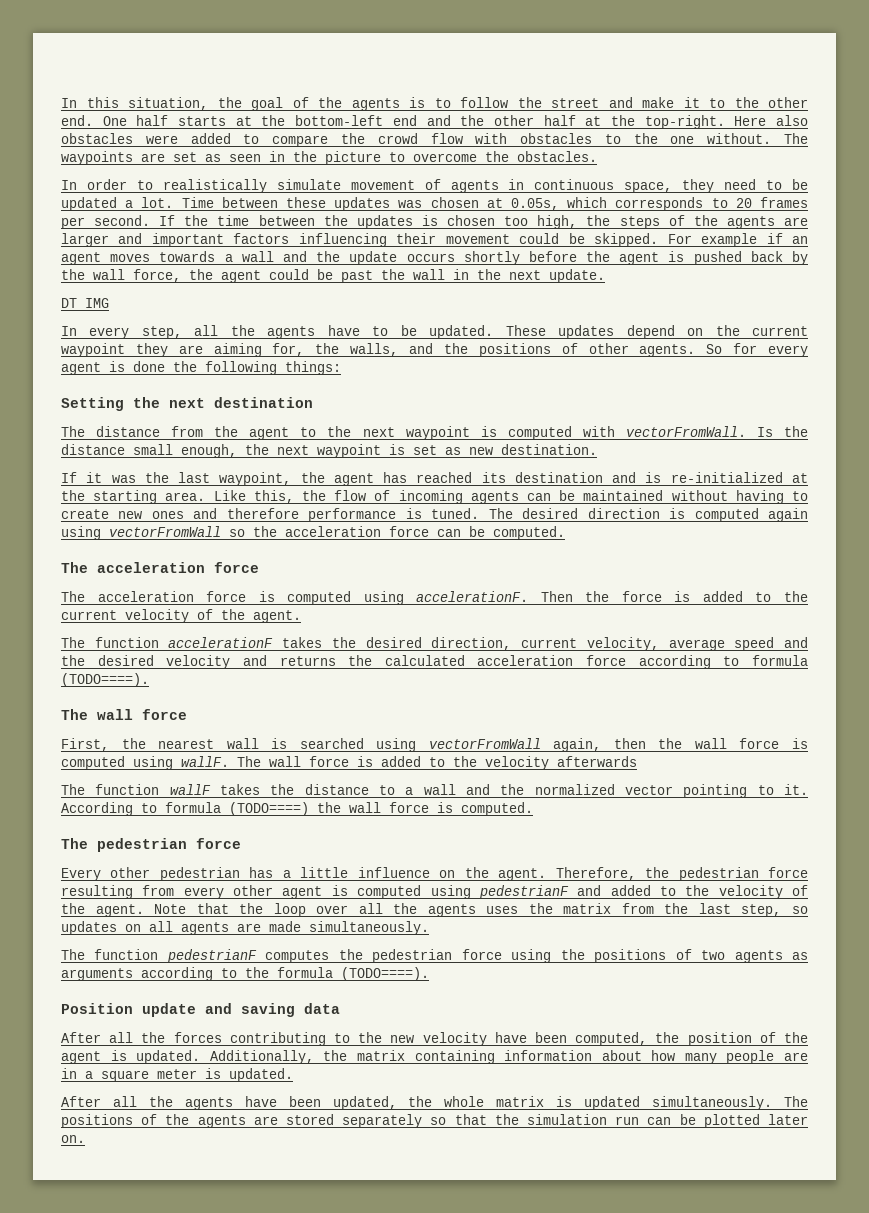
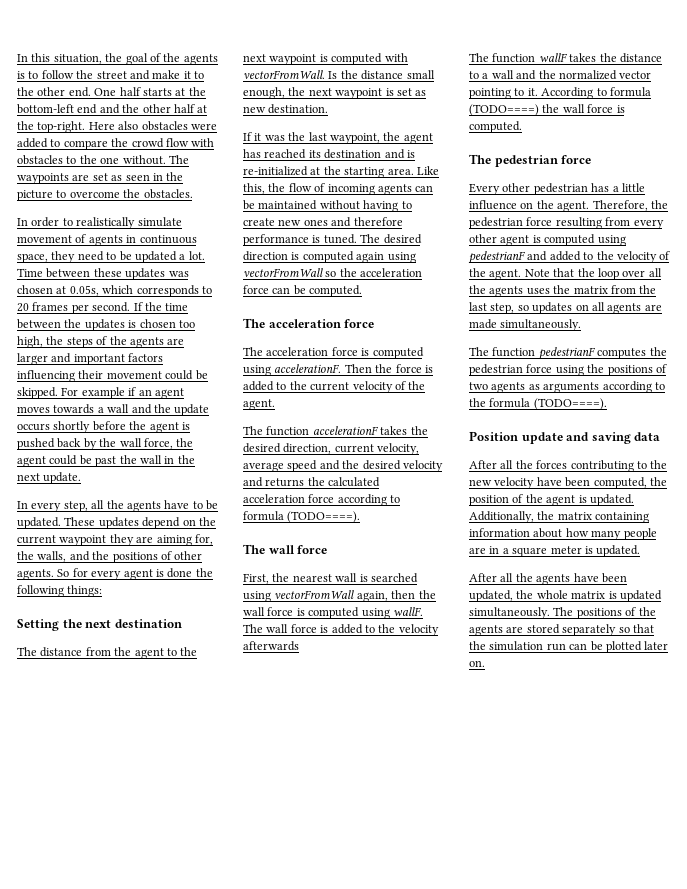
- DT IMG

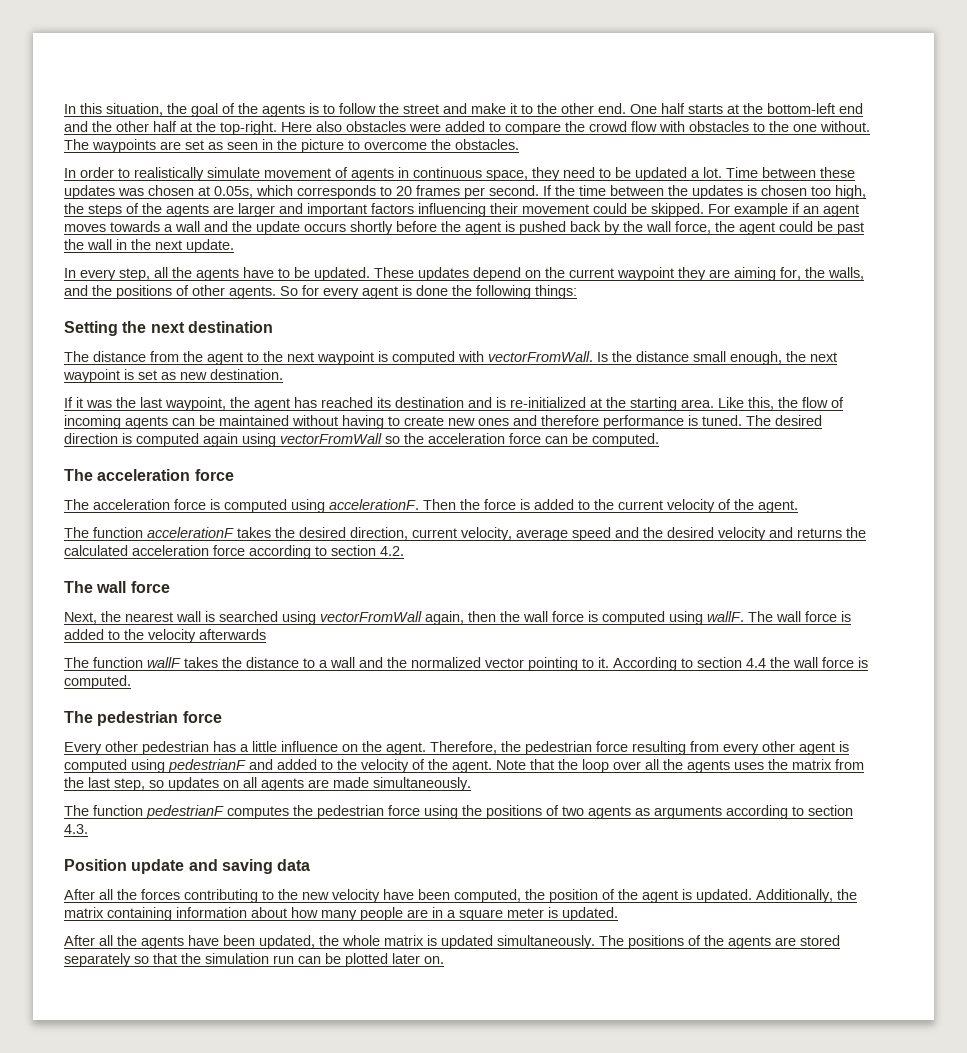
- The function accelerationF takes the desired direction, current velocity, average speed and the desired velocity and returns the calculated acceleration force according to formula (TODO====).
+ The function accelerationF takes the desired direction, current velocity, average speed and the desired velocity and returns the calculated acceleration force according to section 4.2.
- First, the nearest wall is searched using vectorFromWall again, then the wall force is computed using wallF.
+ Next, the nearest wall is searched using vectorFromWall again, then the wall force is computed using wallF.
- According to formula (TODO====) the wall force is computed.
+ According to section 4.4 the wall force is computed.
- The function pedestrianF computes the pedestrian force using the positions of two agents as arguments according to the formula (TODO====).
+ The function pedestrianF computes the pedestrian force using the positions of two agents as arguments according to section 4.3.

